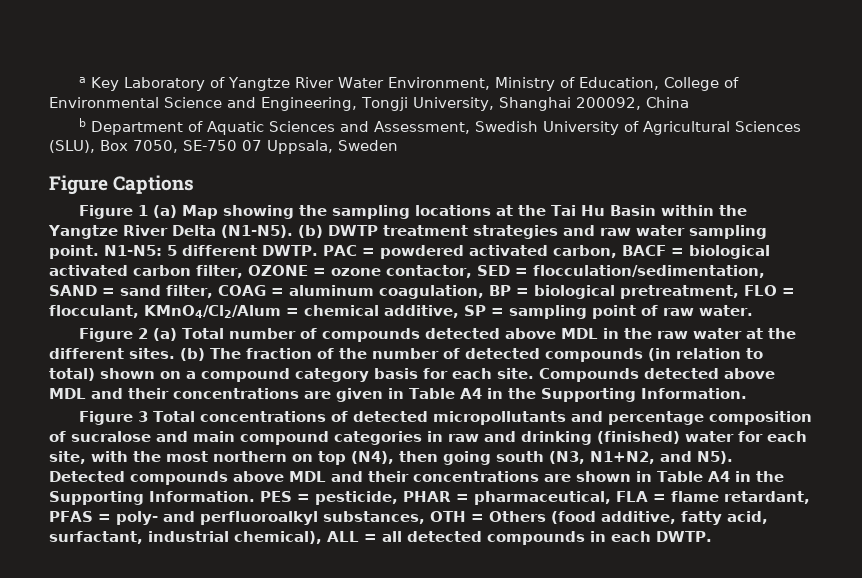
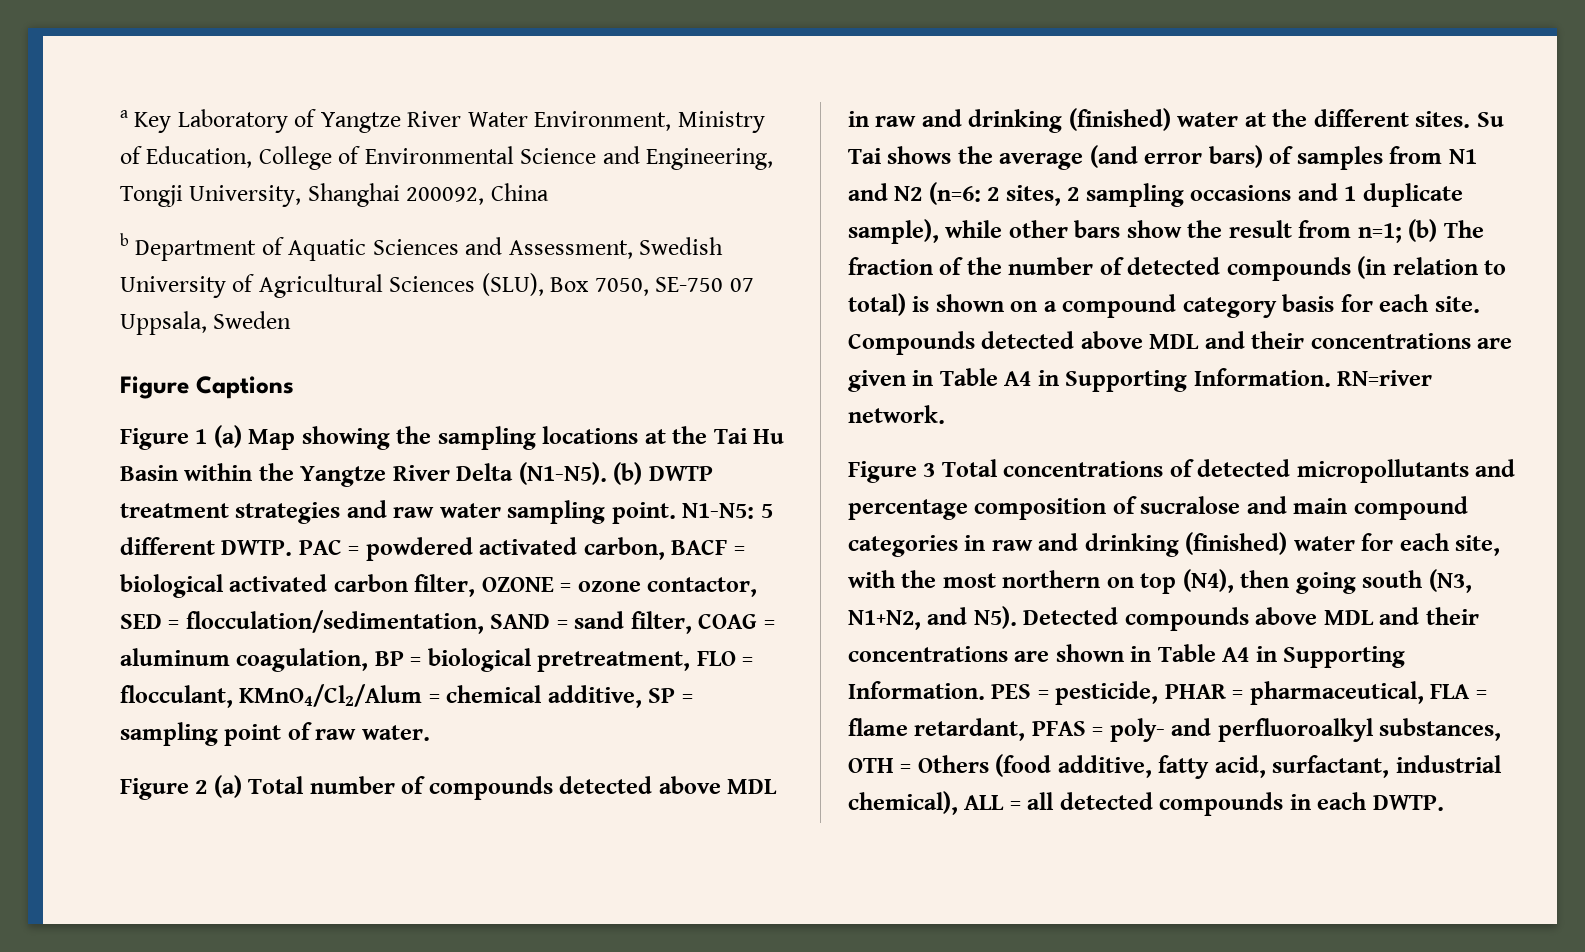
- Figure 2 (a) Total number of compounds detected above MDL in the raw water at the different sites.
+ Figure 2 (a) Total number of compounds detected above MDL in raw and drinking (finished) water at the different sites.
- (b) The fraction of the number of detected compounds (in relation to total) shown on a compound category basis for each site.
+ Su Tai shows the average (and error bars) of samples from N1 and N2 (n=6: 2 sites, 2 sampling occasions and 1 duplicate sample), while other bars show the result from n=1; (b) The fraction of the number of detected compounds (in relation to total) is shown on a compound category basis for each site.
- Compounds detected above MDL and their concentrations are given in Table A4 in the Supporting Information.
+ Compounds detected above MDL and their concentrations are given in Table A4 in Supporting Information. RN=river network.
- Figure 3 Total concentrations of detected micropollutants and percentage composition of sucralose and main compound categories in raw and drinking (finished) water for each site, with the most northern on top (N4), then going south (N3, N1+N2, and N5). Detected compounds above MDL and their concentrations are shown in Table A4 in the Supporting Information.
+ Figure 3 Total concentrations of detected micropollutants and percentage composition of sucralose and main compound categories in raw and drinking (finished) water for each site, with the most northern on top (N4), then going south (N3, N1+N2, and N5). Detected compounds above MDL and their concentrations are shown in Table A4 in Supporting Information.

